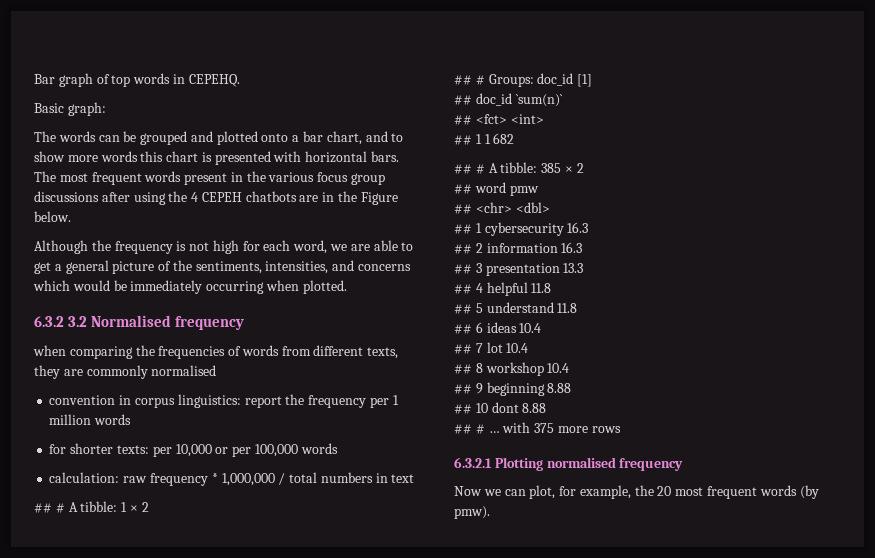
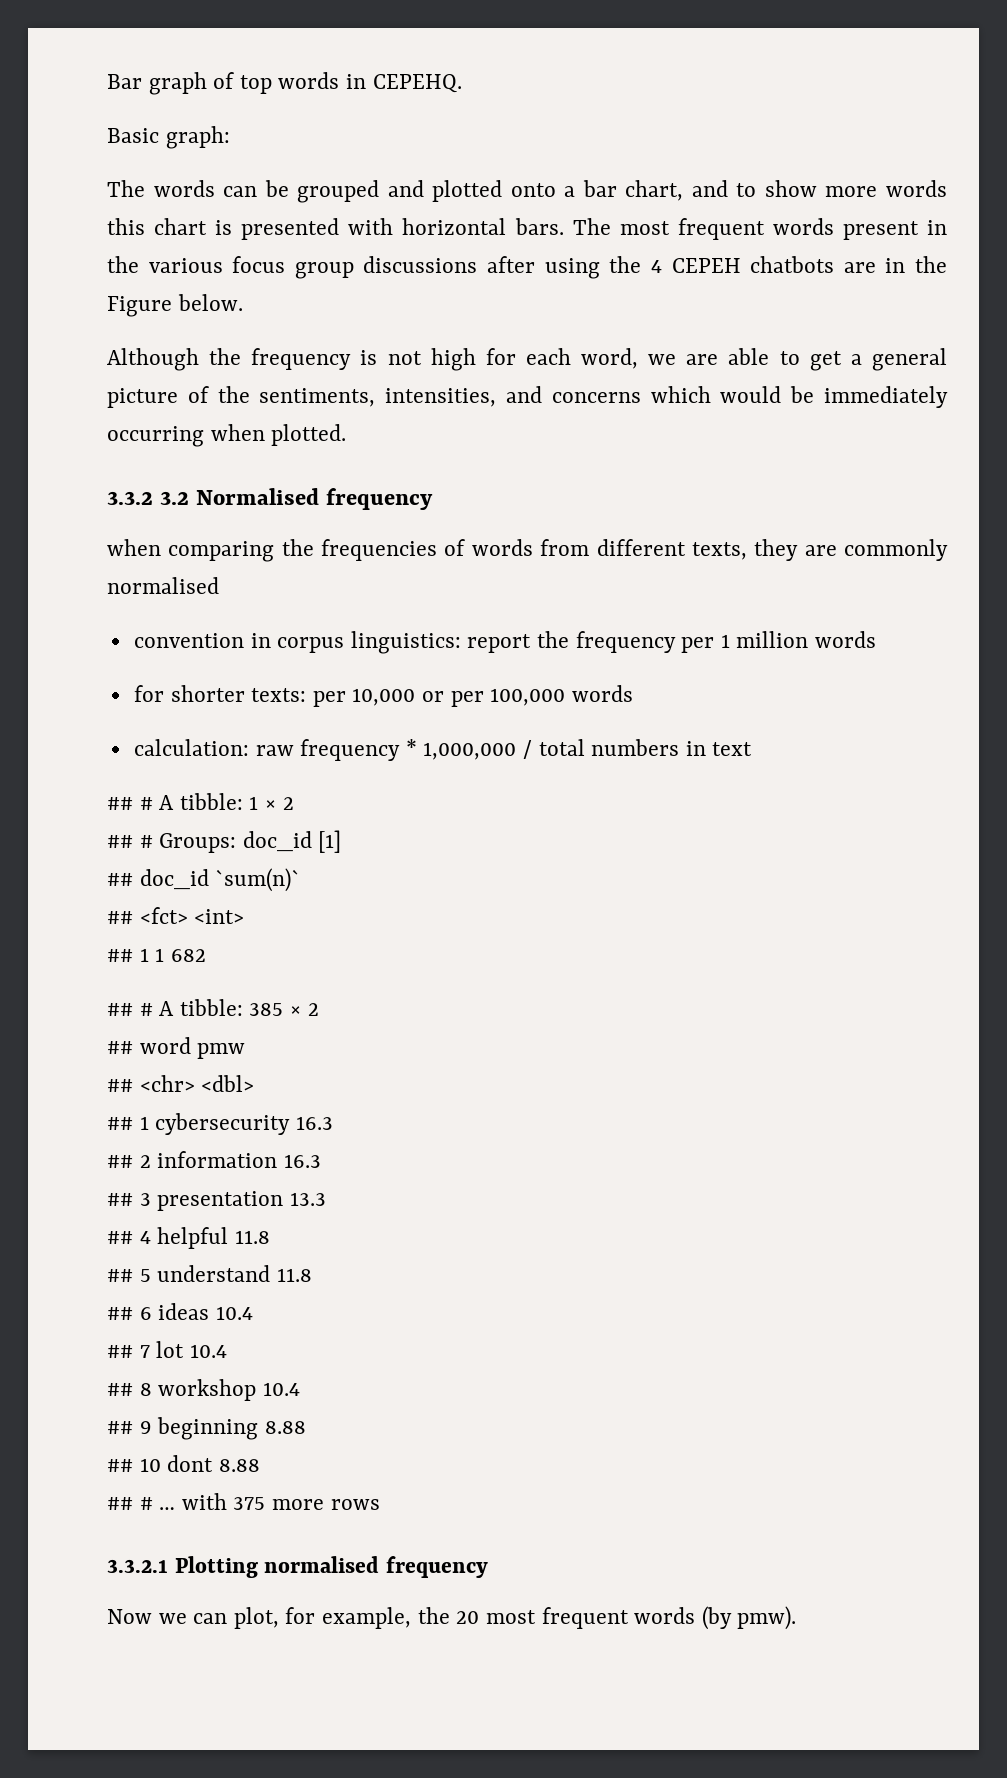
- 6.3.2 3.2 Normalised frequency
+ 3.3.2 3.2 Normalised frequency
- 6.3.2.1 Plotting normalised frequency
+ 3.3.2.1 Plotting normalised frequency

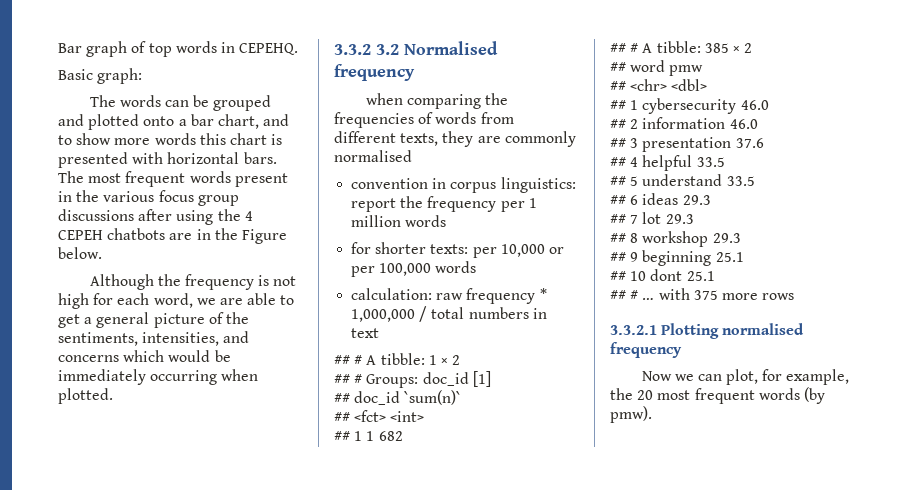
- ## 1 cybersecurity 16.3
+ ## 1 cybersecurity 46.0
- ## 2 information 16.3
+ ## 2 information 46.0
- ## 3 presentation 13.3
+ ## 3 presentation 37.6
- ## 4 helpful 11.8
+ ## 4 helpful 33.5
- ## 5 understand 11.8
+ ## 5 understand 33.5
- ## 6 ideas 10.4
+ ## 6 ideas 29.3
- ## 7 lot 10.4
+ ## 7 lot 29.3
- ## 8 workshop 10.4
+ ## 8 workshop 29.3
- ## 9 beginning 8.88
+ ## 9 beginning 25.1
- ## 10 dont 8.88
+ ## 10 dont 25.1

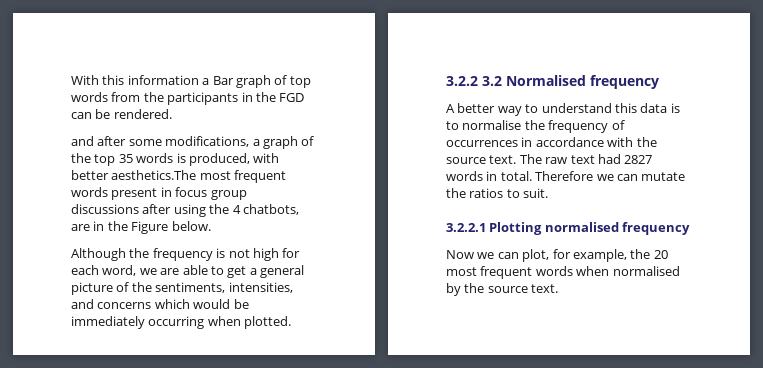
- Bar graph of top words in CEPEHQ.
- Basic graph:
- The words can be grouped and plotted onto a bar chart, and to show more words this chart is presented with horizontal bars. The most frequent words present in the various focus group discussions after using the 4 CEPEH chatbots are in the Figure below.
+ With this information a Bar graph of top words from the participants in the FGD can be rendered.
+ and after some modifications, a graph of the top 35 words is produced, with better aesthetics.The most frequent words present in focus group discussions after using the 4 chatbots, are in the Figure below.
- 3.3.2 3.2 Normalised frequency
+ 3.2.2 3.2 Normalised frequency
- when comparing the frequencies of words from different texts, they are commonly normalised
- convention in corpus linguistics: report the frequency per 1 million words
- for shorter texts: per 10,000 or per 100,000 words
- calculation: raw frequency * 1,000,000 / total numbers in text
- ## # A tibble: 1 × 2
- ## # Groups: doc_id [1]
- ## doc_id `sum(n)`
- ## <fct> <int>
- ## 1 1 682
- ## # A tibble: 385 × 2
- ## word pmw
- ## <chr> <dbl>
- ## 1 cybersecurity 46.0
- ## 2 information 46.0
- ## 3 presentation 37.6
- ## 4 helpful 33.5
- ## 5 understand 33.5
- ## 6 ideas 29.3
- ## 7 lot 29.3
- ## 8 workshop 29.3
- ## 9 beginning 25.1
- ## 10 dont 25.1
- ## # … with 375 more rows
- 3.3.2.1 Plotting normalised frequency
+ A better way to understand this data is to normalise the frequency of occurrences in accordance with the source text. The raw text had 2827 words in total. Therefore we can mutate the ratios to suit.
+ 3.2.2.1 Plotting normalised frequency
- Now we can plot, for example, the 20 most frequent words (by pmw).
+ Now we can plot, for example, the 20 most frequent words when normalised by the source text.

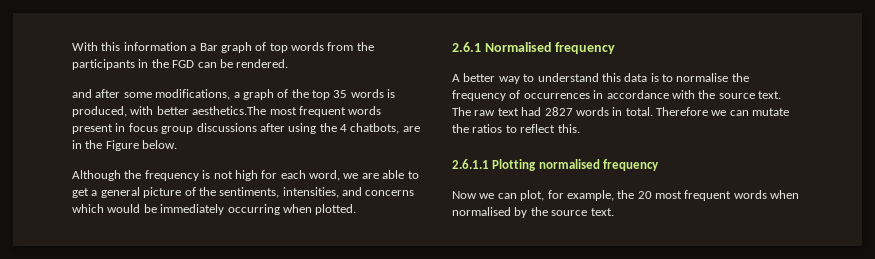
- 3.2.2 3.2 Normalised frequency
+ 2.6.1 Normalised frequency
- Therefore we can mutate the ratios to suit.
- 3.2.2.1 Plotting normalised frequency
+ Therefore we can mutate the ratios to reflect this.
+ 2.6.1.1 Plotting normalised frequency

